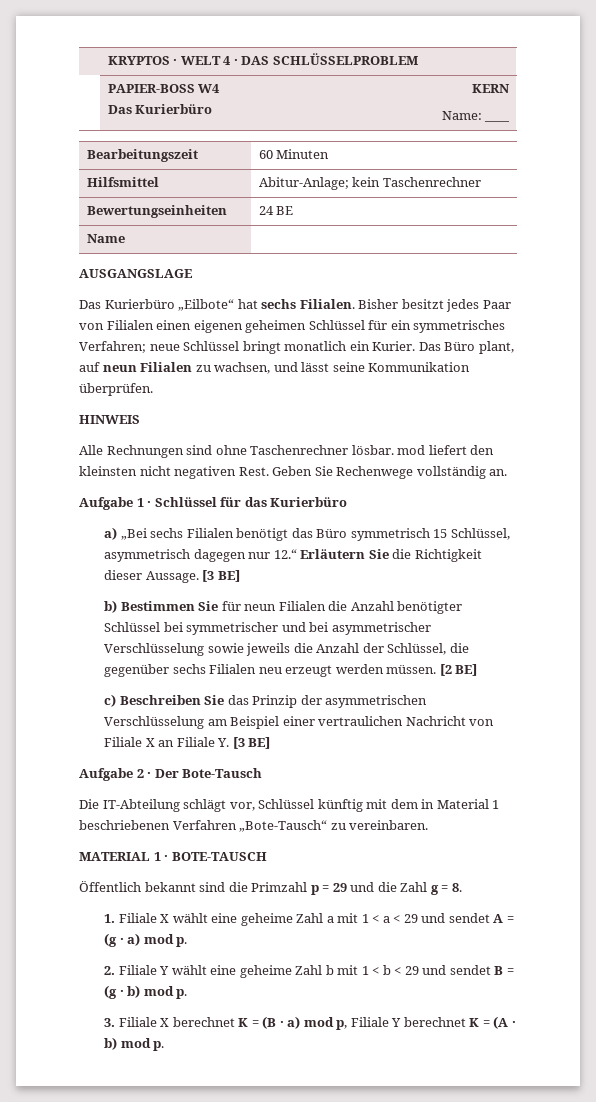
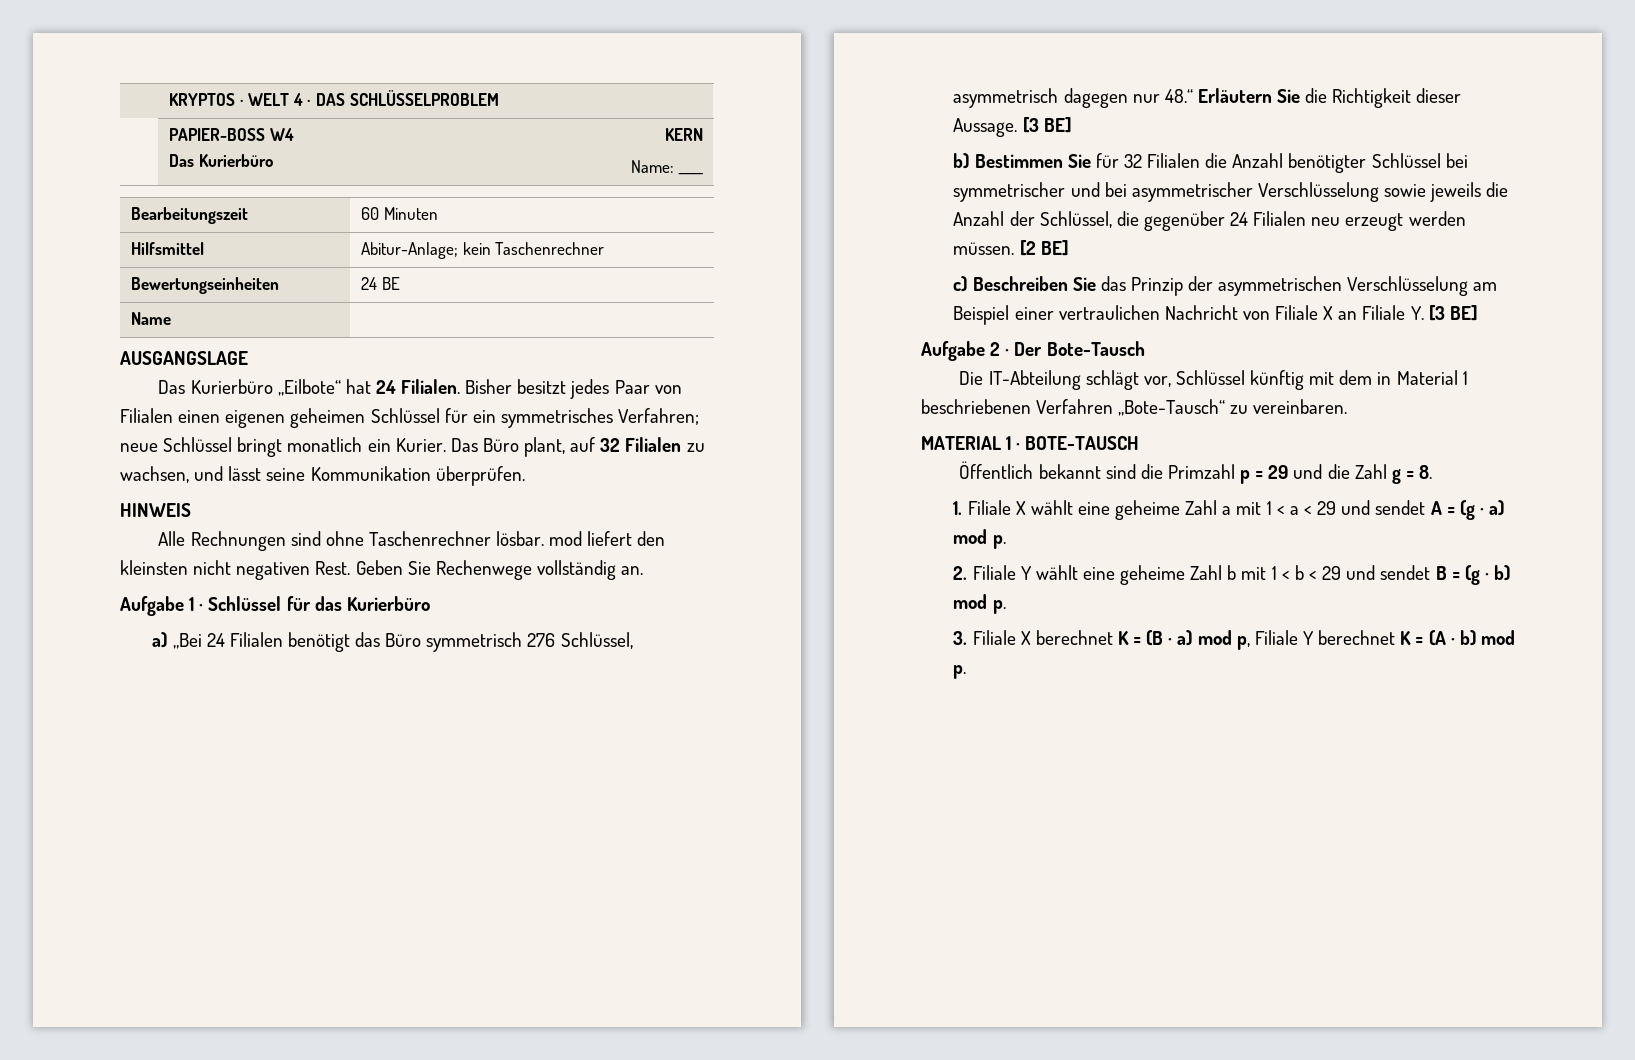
- Das Kurierbüro „Eilbote“ hat sechs Filialen.
+ Das Kurierbüro „Eilbote“ hat 24 Filialen.
- Das Büro plant, auf neun Filialen zu wachsen, und lässt seine Kommunikation überprüfen.
+ Das Büro plant, auf 32 Filialen zu wachsen, und lässt seine Kommunikation überprüfen.
- a) „Bei sechs Filialen benötigt das Büro symmetrisch 15 Schlüssel, asymmetrisch dagegen nur 12.“ Erläutern Sie die Richtigkeit dieser Aussage.
+ a) „Bei 24 Filialen benötigt das Büro symmetrisch 276 Schlüssel, asymmetrisch dagegen nur 48.“ Erläutern Sie die Richtigkeit dieser Aussage.
- b) Bestimmen Sie für neun Filialen die Anzahl benötigter Schlüssel bei symmetrischer und bei asymmetrischer Verschlüsselung sowie jeweils die Anzahl der Schlüssel, die gegenüber sechs Filialen neu erzeugt werden müssen.
+ b) Bestimmen Sie für 32 Filialen die Anzahl benötigter Schlüssel bei symmetrischer und bei asymmetrischer Verschlüsselung sowie jeweils die Anzahl der Schlüssel, die gegenüber 24 Filialen neu erzeugt werden müssen.

